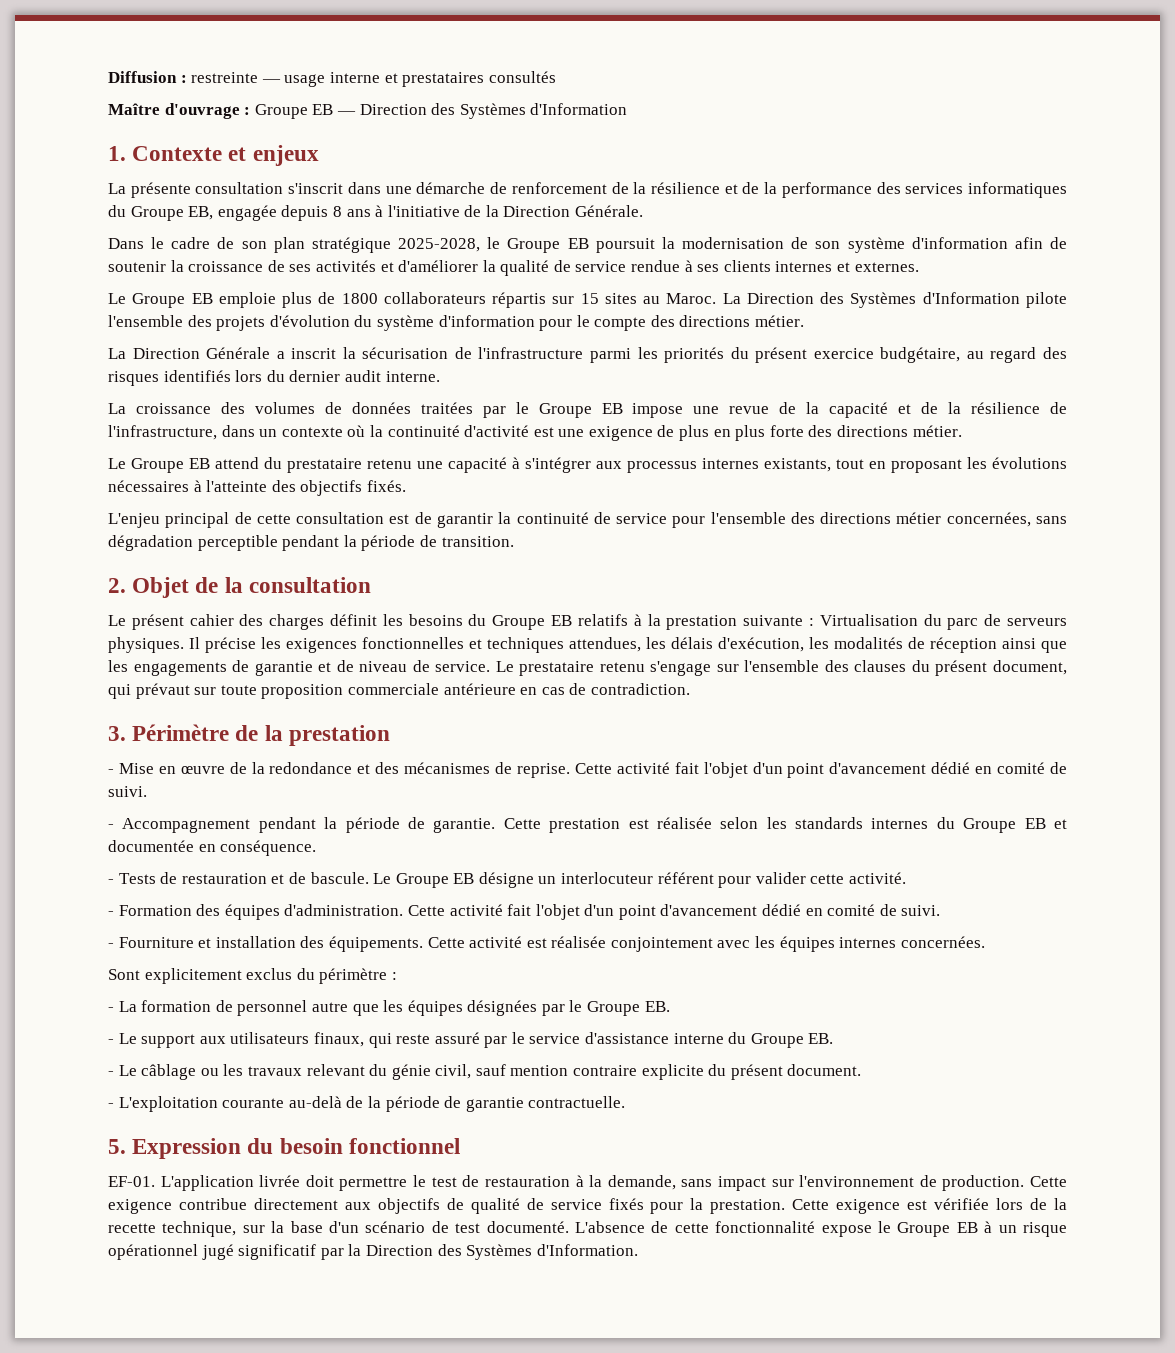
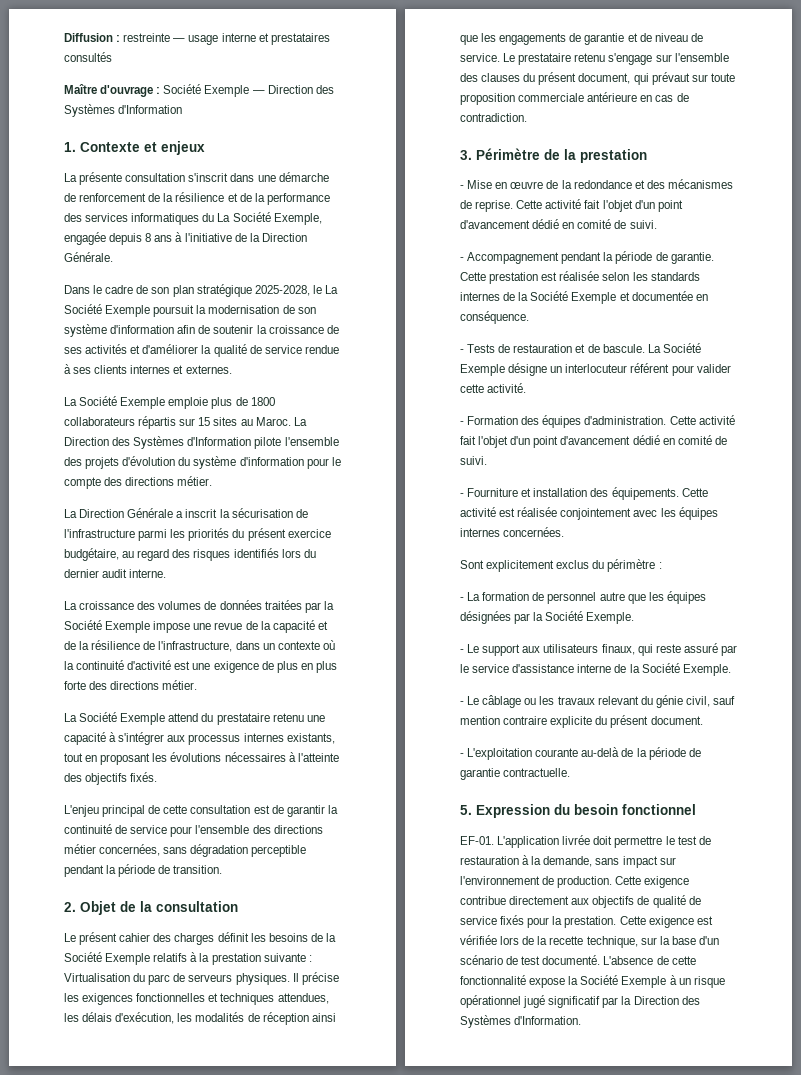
- Maître d'ouvrage : Groupe EB — Direction des Systèmes d'Information
+ Maître d'ouvrage : Société Exemple — Direction des Systèmes d'Information
- La présente consultation s'inscrit dans une démarche de renforcement de la résilience et de la performance des services informatiques du Groupe EB, engagée depuis 8 ans à l'initiative de la Direction Générale.
+ La présente consultation s'inscrit dans une démarche de renforcement de la résilience et de la performance des services informatiques du La Société Exemple, engagée depuis 8 ans à l'initiative de la Direction Générale.
- Dans le cadre de son plan stratégique 2025-2028, le Groupe EB poursuit la modernisation de son système d'information afin de soutenir la croissance de ses activités et d'améliorer la qualité de service rendue à ses clients internes et externes.
+ Dans le cadre de son plan stratégique 2025-2028, le La Société Exemple poursuit la modernisation de son système d'information afin de soutenir la croissance de ses activités et d'améliorer la qualité de service rendue à ses clients internes et externes.
- Le Groupe EB emploie plus de 1800 collaborateurs répartis sur 15 sites au Maroc.
+ La Société Exemple emploie plus de 1800 collaborateurs répartis sur 15 sites au Maroc.
- La croissance des volumes de données traitées par le Groupe EB impose une revue de la capacité et de la résilience de l'infrastructure, dans un contexte où la continuité d'activité est une exigence de plus en plus forte des directions métier.
+ La croissance des volumes de données traitées par la Société Exemple impose une revue de la capacité et de la résilience de l'infrastructure, dans un contexte où la continuité d'activité est une exigence de plus en plus forte des directions métier.
- Le Groupe EB attend du prestataire retenu une capacité à s'intégrer aux processus internes existants, tout en proposant les évolutions nécessaires à l'atteinte des objectifs fixés.
+ La Société Exemple attend du prestataire retenu une capacité à s'intégrer aux processus internes existants, tout en proposant les évolutions nécessaires à l'atteinte des objectifs fixés.
- Le présent cahier des charges définit les besoins du Groupe EB relatifs à la prestation suivante : Virtualisation du parc de serveurs physiques.
+ Le présent cahier des charges définit les besoins de la Société Exemple relatifs à la prestation suivante : Virtualisation du parc de serveurs physiques.
- Cette prestation est réalisée selon les standards internes du Groupe EB et documentée en conséquence.
+ Cette prestation est réalisée selon les standards internes de la Société Exemple et documentée en conséquence.
- Le Groupe EB désigne un interlocuteur référent pour valider cette activité.
+ La Société Exemple désigne un interlocuteur référent pour valider cette activité.
- - La formation de personnel autre que les équipes désignées par le Groupe EB.
+ - La formation de personnel autre que les équipes désignées par la Société Exemple.
- - Le support aux utilisateurs finaux, qui reste assuré par le service d'assistance interne du Groupe EB.
+ - Le support aux utilisateurs finaux, qui reste assuré par le service d'assistance interne de la Société Exemple.
- L'absence de cette fonctionnalité expose le Groupe EB à un risque opérationnel jugé significatif par la Direction des Systèmes d'Information.
+ L'absence de cette fonctionnalité expose la Société Exemple à un risque opérationnel jugé significatif par la Direction des Systèmes d'Information.

